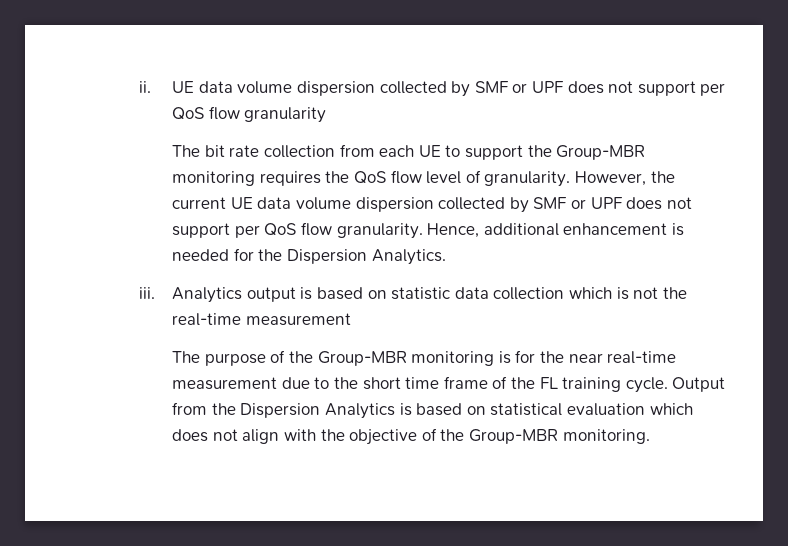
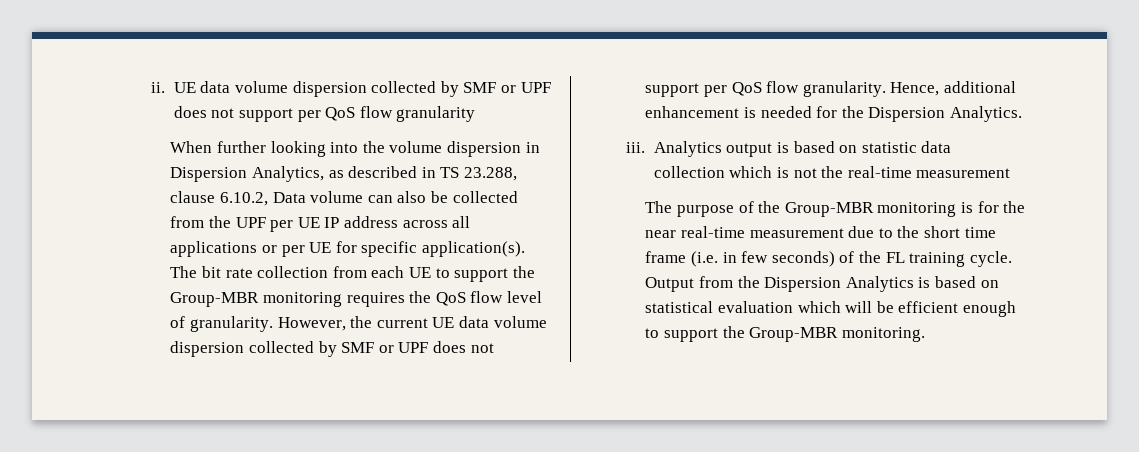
+ When further looking into the volume dispersion in Dispersion Analytics, as described in TS 23.288, clause 6.10.2, Data volume can also be collected from the UPF per UE IP address across all applications or per UE for specific application(s).
- The purpose of the Group-MBR monitoring is for the near real-time measurement due to the short time frame of the FL training cycle.
+ The purpose of the Group-MBR monitoring is for the near real-time measurement due to the short time frame (i.e. in few seconds) of the FL training cycle.
- Output from the Dispersion Analytics is based on statistical evaluation which does not align with the objective of the Group-MBR monitoring.
+ Output from the Dispersion Analytics is based on statistical evaluation which will be efficient enough to support the Group-MBR monitoring.

